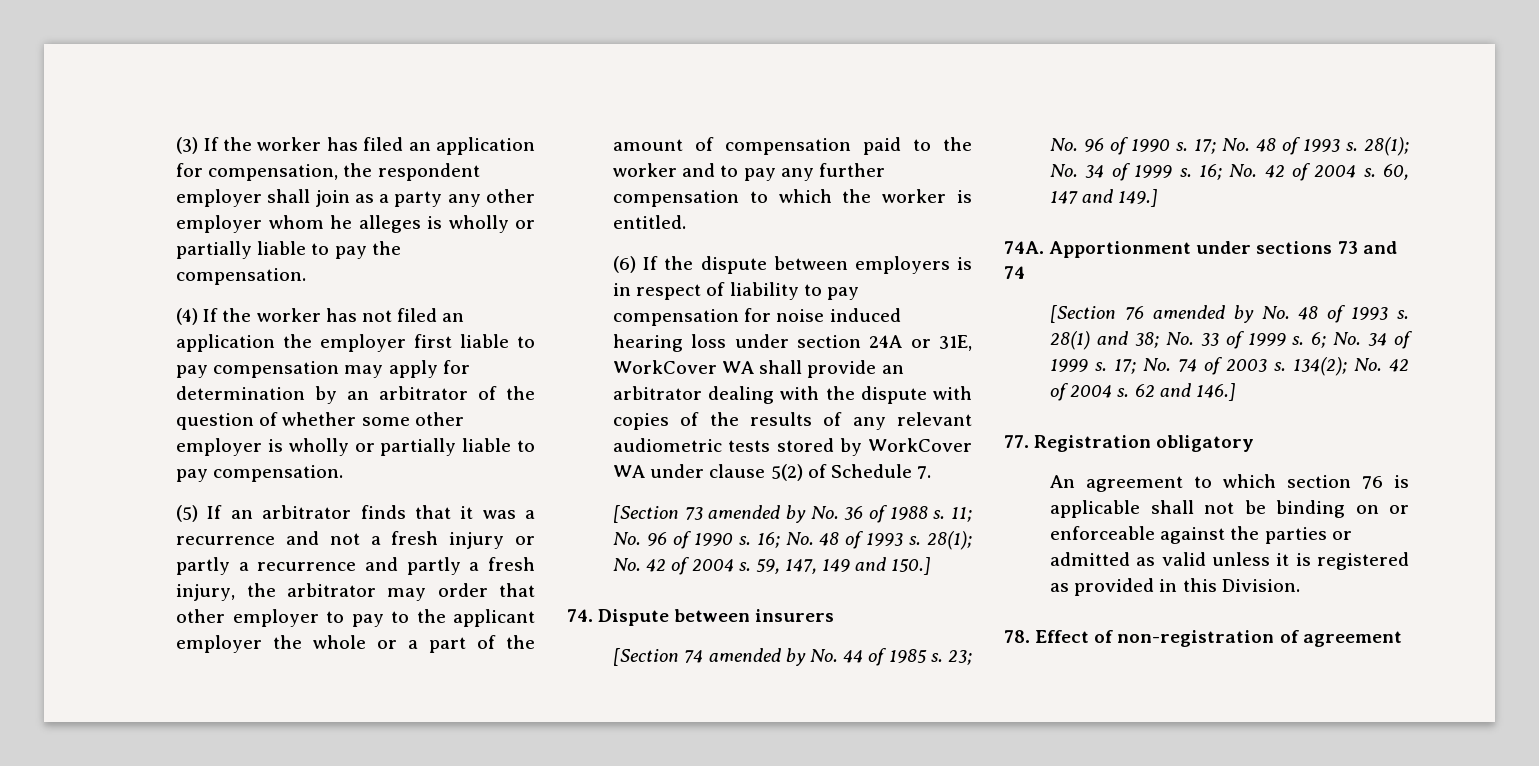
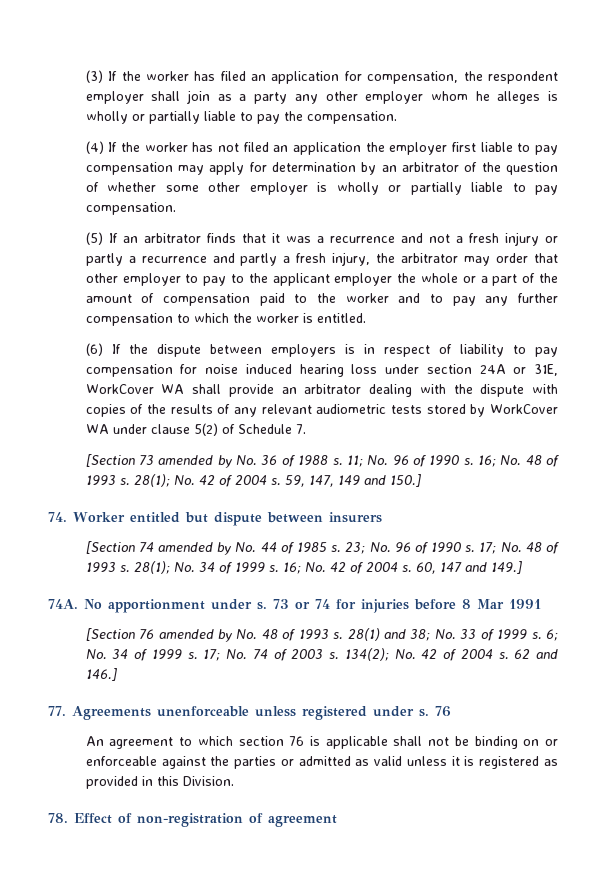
- 74. Dispute between insurers
+ 74. Worker entitled but dispute between insurers
- Apportionment under sections 73 and 74
+ No apportionment under s. 73 or 74 for injuries before 8 Mar 1991
- 77. Registration obligatory
+ 77. Agreements unenforceable unless registered under s. 76

